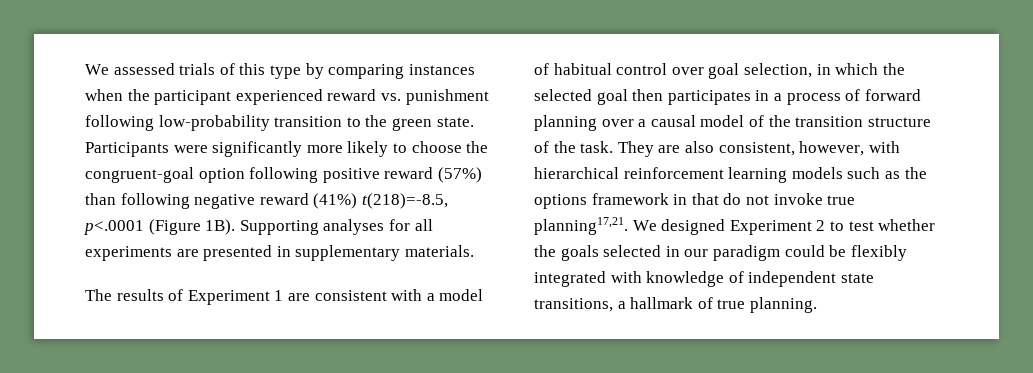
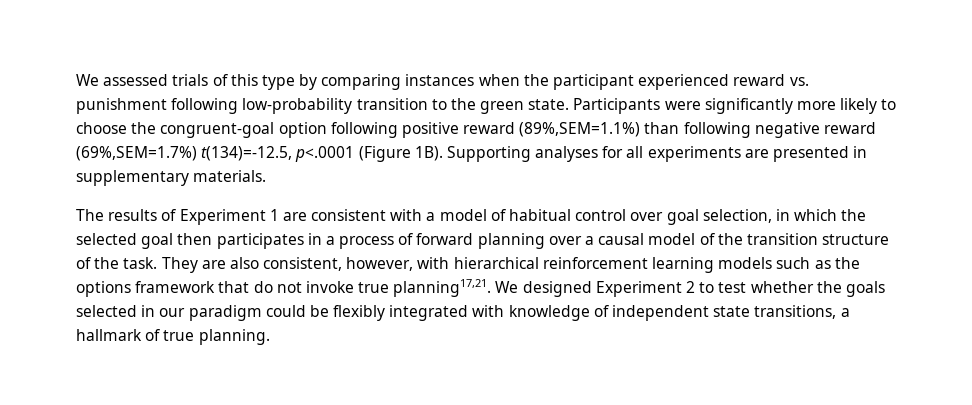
- Participants were significantly more likely to choose the congruent-goal option following positive reward (57%) than following negative reward (41%) t(218)=-8.5, p<.0001 (Figure 1B).
+ Participants were significantly more likely to choose the congruent-goal option following positive reward (89%,SEM=1.1%) than following negative reward (69%,SEM=1.7%) t(134)=-12.5, p<.0001 (Figure 1B).
- They are also consistent, however, with hierarchical reinforcement learning models such as the options framework in that do not invoke true planning17,21.
+ They are also consistent, however, with hierarchical reinforcement learning models such as the options framework that do not invoke true planning17,21.

